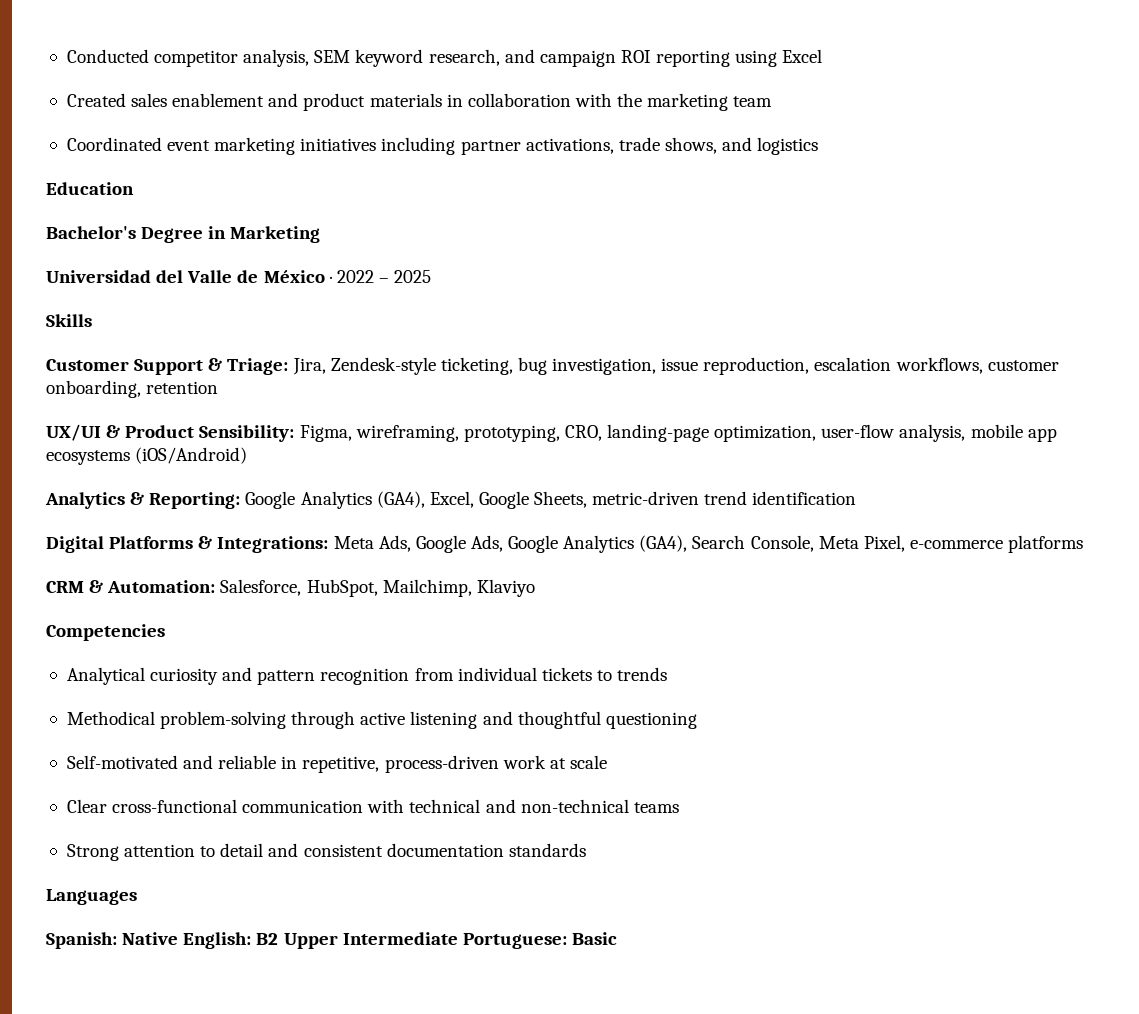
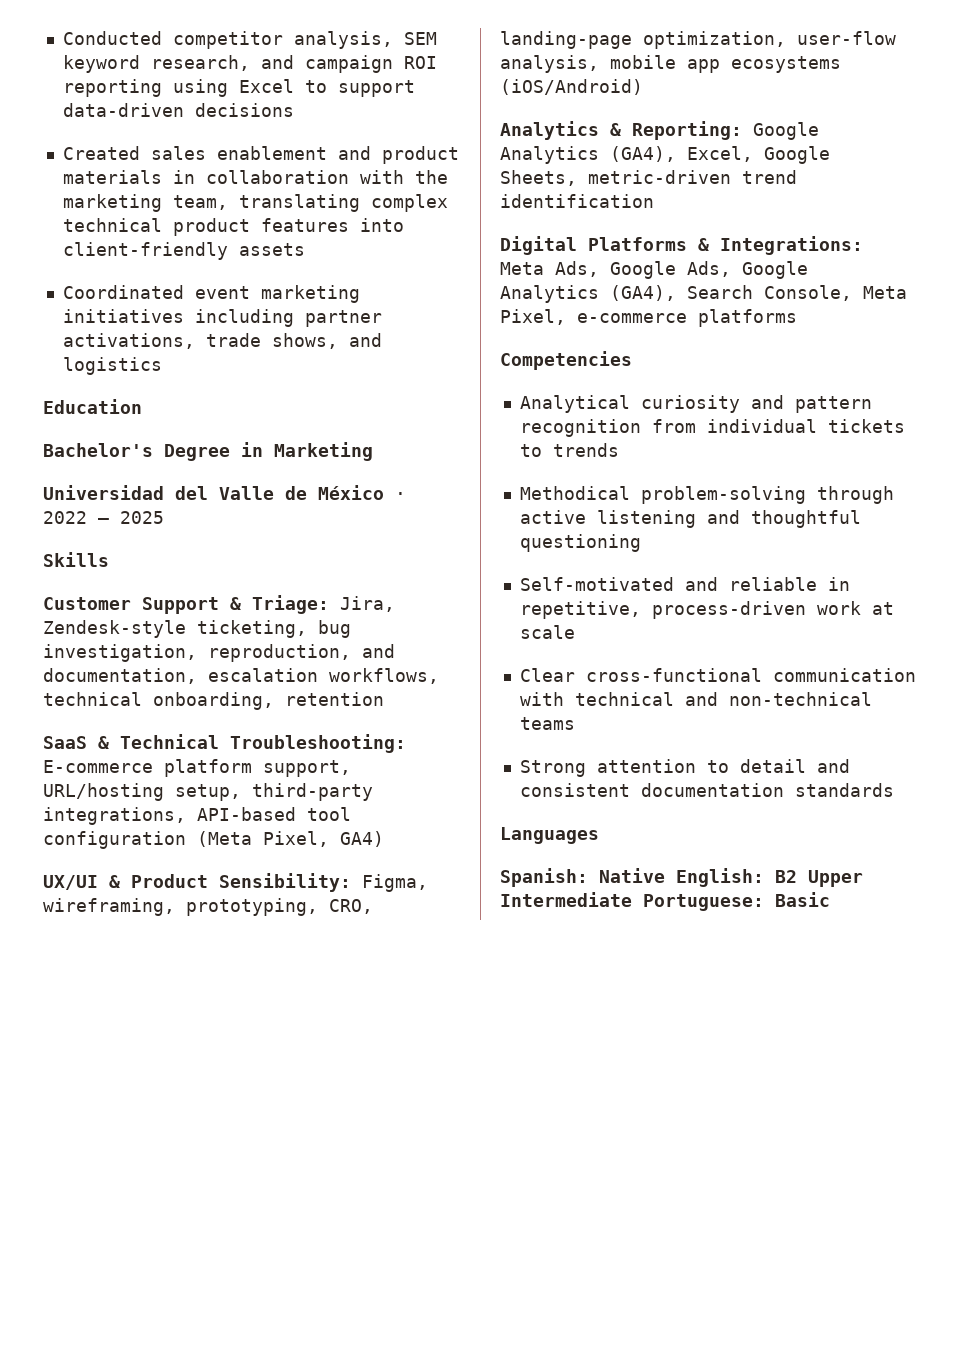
- Conducted competitor analysis, SEM keyword research, and campaign ROI reporting using Excel
+ Conducted competitor analysis, SEM keyword research, and campaign ROI reporting using Excel to support data-driven decisions
- Created sales enablement and product materials in collaboration with the marketing team
+ Created sales enablement and product materials in collaboration with the marketing team, translating complex technical product features into client-friendly assets
- Customer Support & Triage: Jira, Zendesk-style ticketing, bug investigation, issue reproduction, escalation workflows, customer onboarding, retention
+ Customer Support & Triage: Jira, Zendesk-style ticketing, bug investigation, reproduction, and documentation, escalation workflows, technical onboarding, retention
+ SaaS & Technical Troubleshooting: E-commerce platform support, URL/hosting setup, third-party integrations, API-based tool configuration (Meta Pixel, GA4)
- CRM & Automation: Salesforce, HubSpot, Mailchimp, Klaviyo

